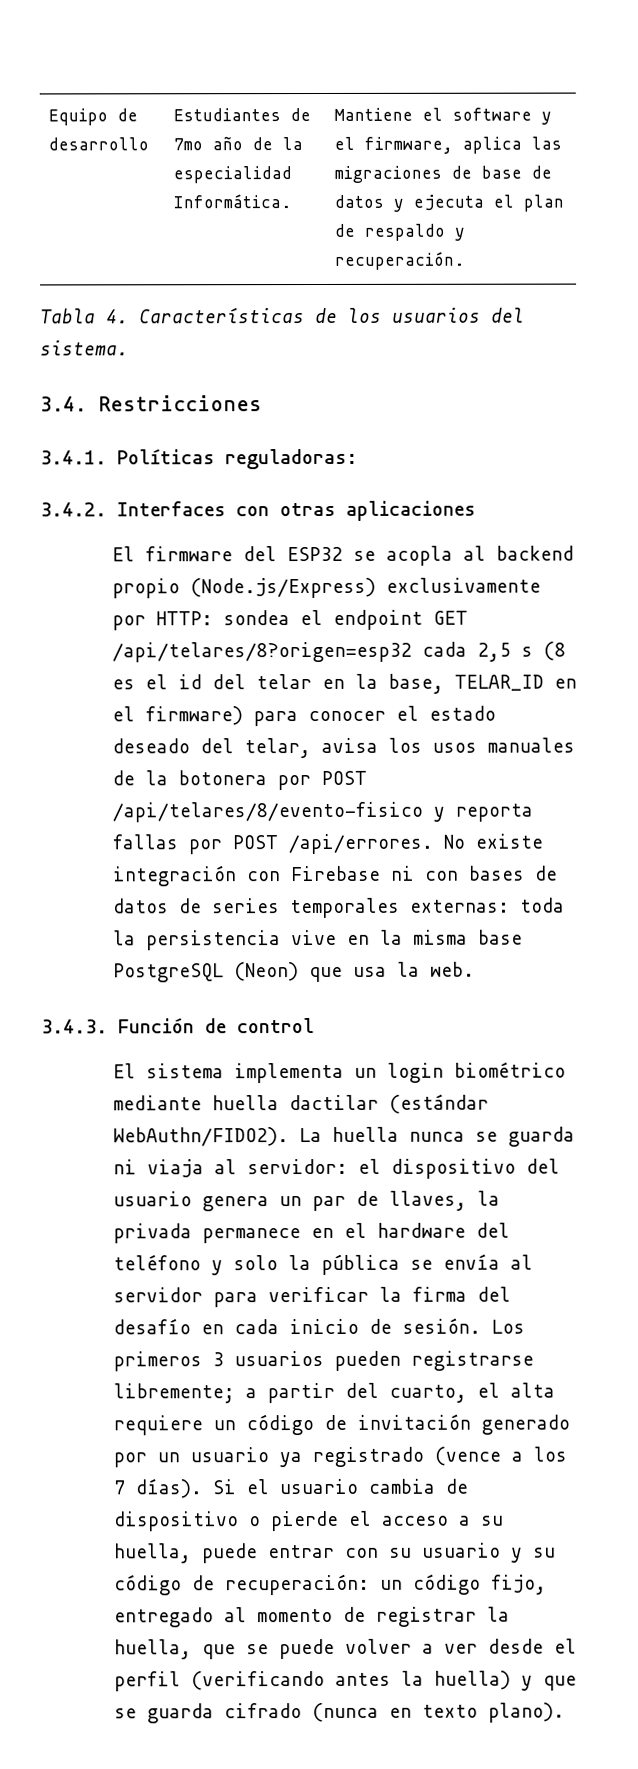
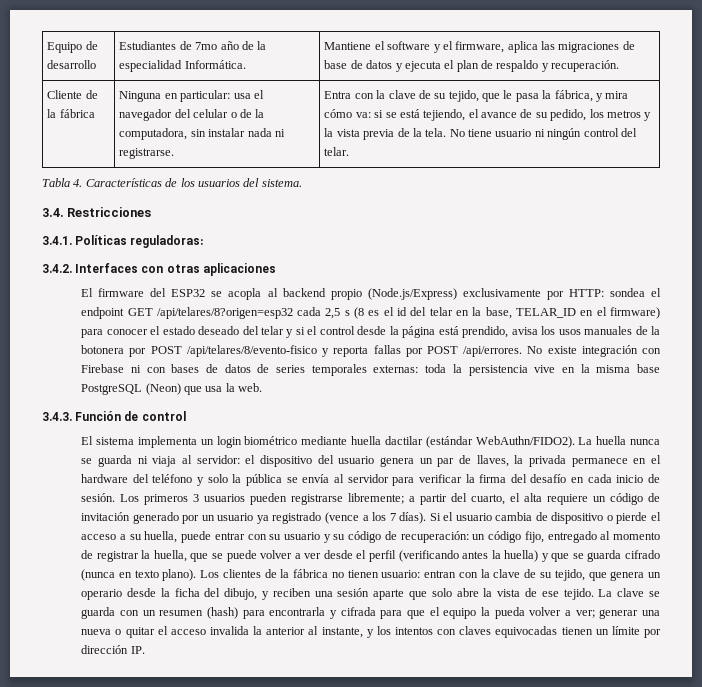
+ Cliente de la fábrica | Ninguna en particular: usa el navegador del celular o de la computadora, sin instalar nada ni registrarse. | Entra con la clave de su tejido, que le pasa la fábrica, y mira cómo va: si se está tejiendo, el avance de su pedido, los metros y la vista previa de la tela. No tiene usuario ni ningún control del telar.
- El firmware del ESP32 se acopla al backend propio (Node.js/Express) exclusivamente por HTTP: sondea el endpoint GET /api/telares/8?origen=esp32 cada 2,5 s (8 es el id del telar en la base, TELAR_ID en el firmware) para conocer el estado deseado del telar, avisa los usos manuales de la botonera por POST /api/telares/8/evento-fisico y reporta fallas por POST /api/errores.
+ El firmware del ESP32 se acopla al backend propio (Node.js/Express) exclusivamente por HTTP: sondea el endpoint GET /api/telares/8?origen=esp32 cada 2,5 s (8 es el id del telar en la base, TELAR_ID en el firmware) para conocer el estado deseado del telar y si el control desde la página está prendido, avisa los usos manuales de la botonera por POST /api/telares/8/evento-fisico y reporta fallas por POST /api/errores.
+ Los clientes de la fábrica no tienen usuario: entran con la clave de su tejido, que genera un operario desde la ficha del dibujo, y reciben una sesión aparte que solo abre la vista de ese tejido. La clave se guarda con un resumen (hash) para encontrarla y cifrada para que el equipo la pueda volver a ver; generar una nueva o quitar el acceso invalida la anterior al instante, y los intentos con claves equivocadas tienen un límite por dirección IP.

